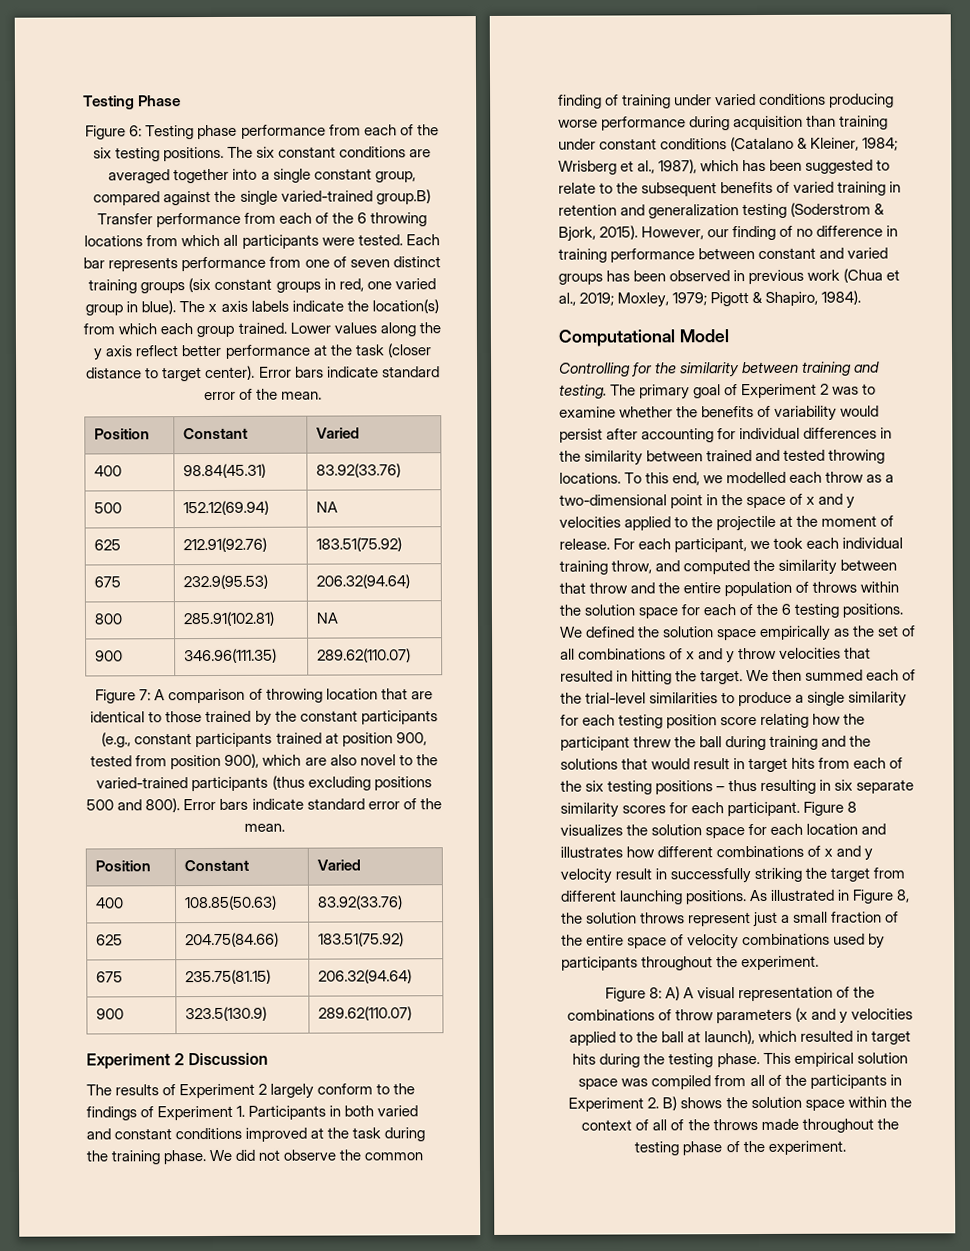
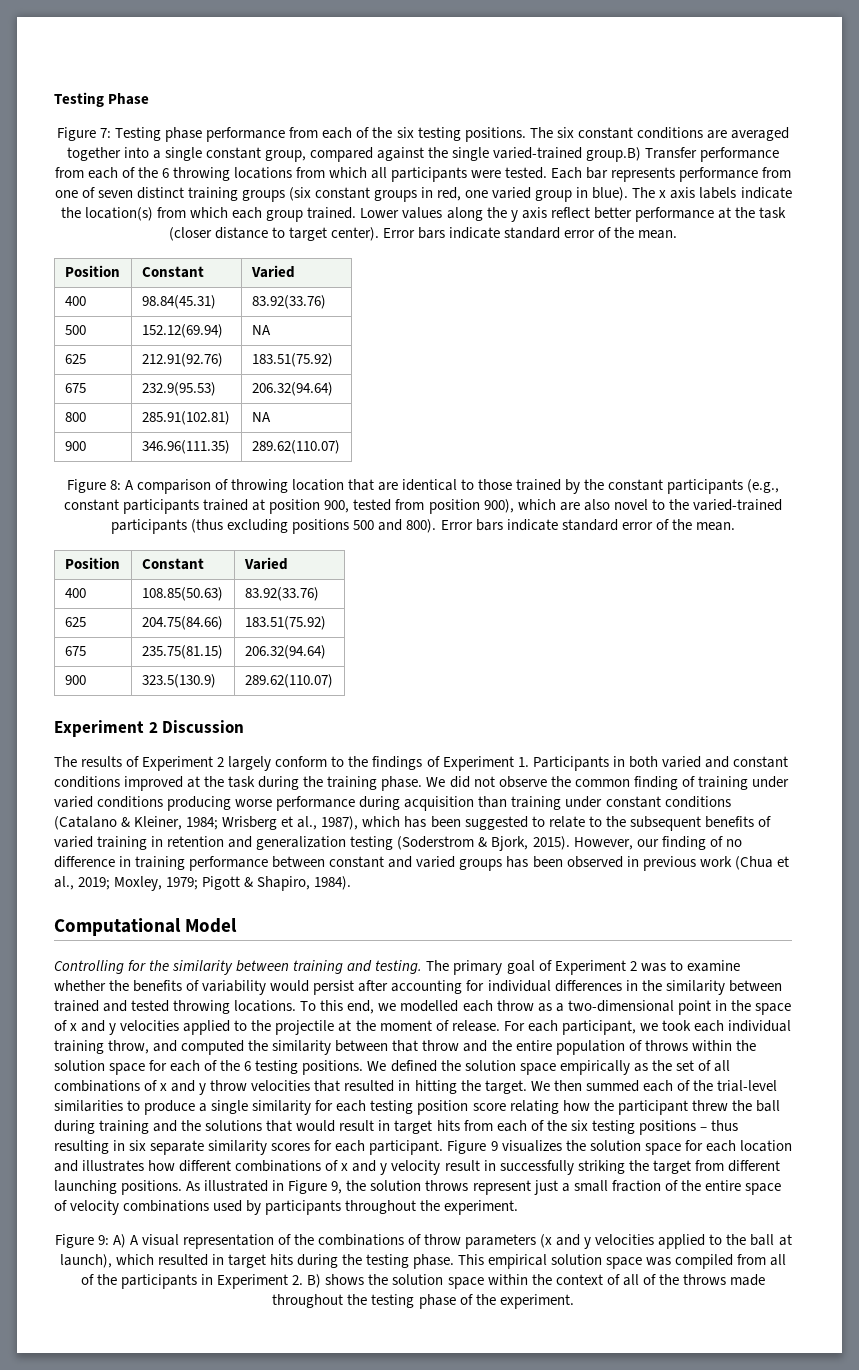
- Figure 6: Testing phase performance from each of the six testing positions.
+ Figure 7: Testing phase performance from each of the six testing positions.
- Figure 7: A comparison of throwing location that are identical to those trained by the constant participants (e.g., constant participants trained at position 900, tested from position 900), which are also novel to the varied-trained participants (thus excluding positions 500 and 800).
+ Figure 8: A comparison of throwing location that are identical to those trained by the constant participants (e.g., constant participants trained at position 900, tested from position 900), which are also novel to the varied-trained participants (thus excluding positions 500 and 800).
- Figure 8 visualizes the solution space for each location and illustrates how different combinations of x and y velocity result in successfully striking the target from different launching positions.
+ Figure 9 visualizes the solution space for each location and illustrates how different combinations of x and y velocity result in successfully striking the target from different launching positions.
- As illustrated in Figure 8, the solution throws represent just a small fraction of the entire space of velocity combinations used by participants throughout the experiment.
+ As illustrated in Figure 9, the solution throws represent just a small fraction of the entire space of velocity combinations used by participants throughout the experiment.
- Figure 8: A) A visual representation of the combinations of throw parameters (x and y velocities applied to the ball at launch), which resulted in target hits during the testing phase.
+ Figure 9: A) A visual representation of the combinations of throw parameters (x and y velocities applied to the ball at launch), which resulted in target hits during the testing phase.

